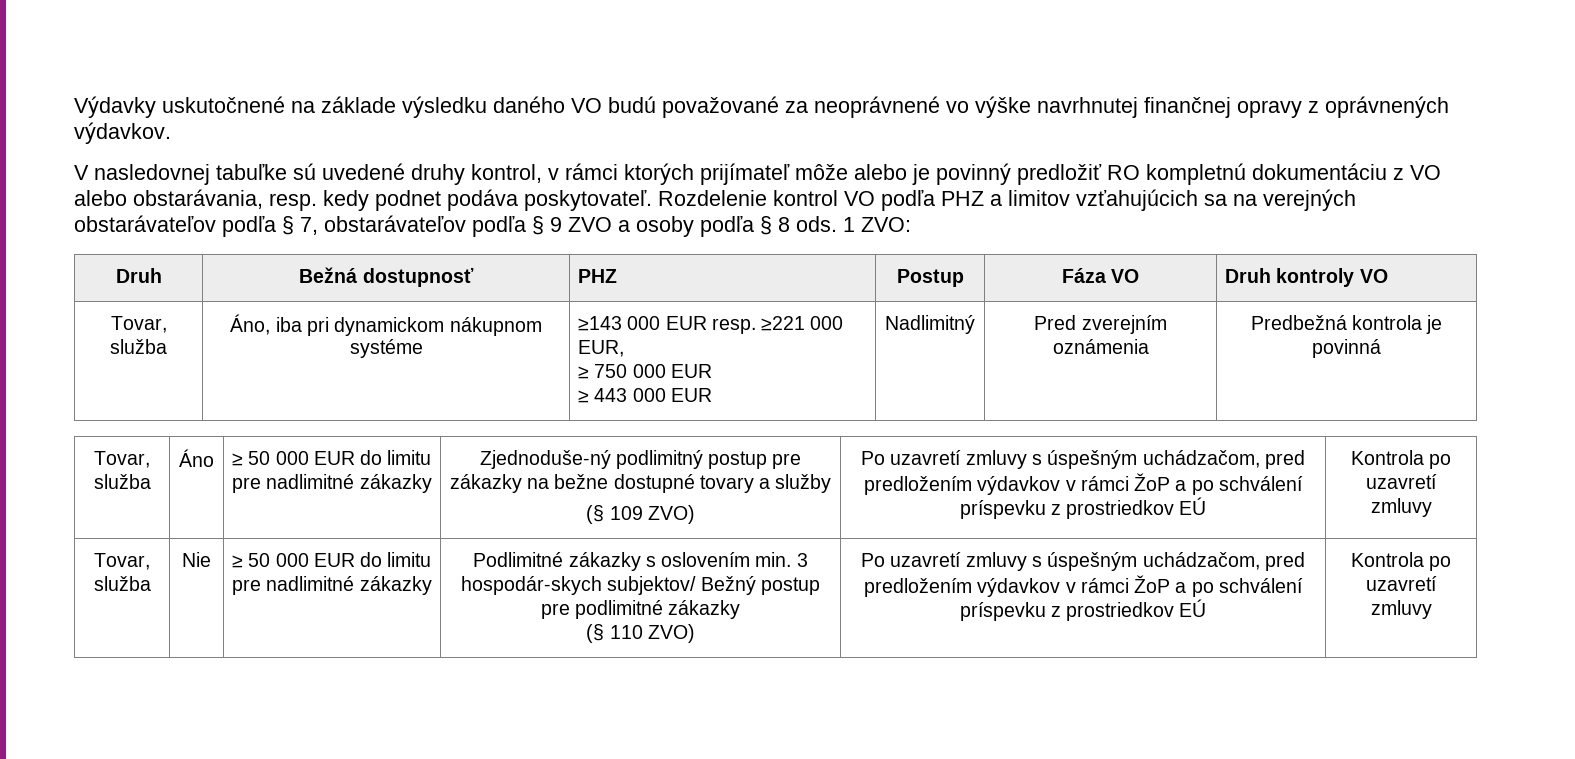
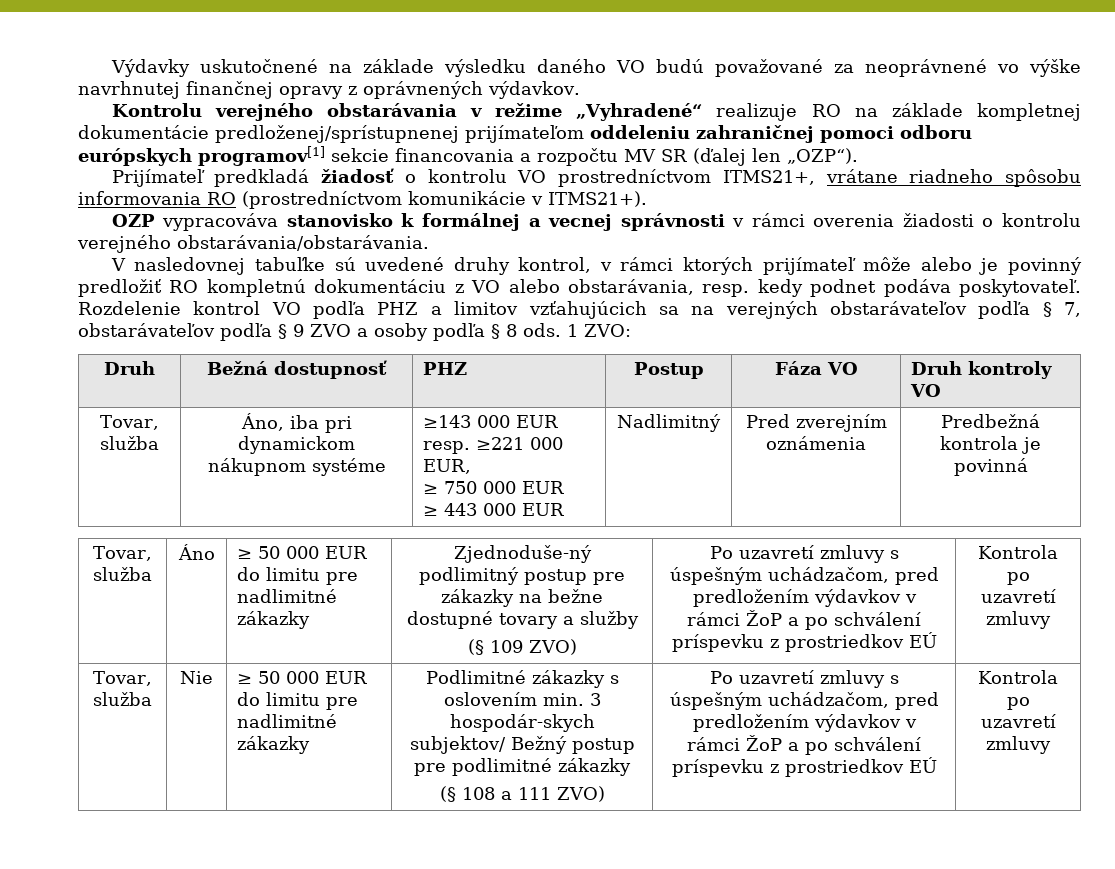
+ Kontrolu verejného obstarávania v režime „Vyhradené“ realizuje RO na základe kompletnej dokumentácie predloženej/sprístupnenej prijímateľom oddeleniu zahraničnej pomoci odboru európskych programov[1] sekcie financovania a rozpočtu MV SR (ďalej len „OZP“).
+ Prijímateľ predkladá žiadosť o kontrolu VO prostredníctvom ITMS21+, vrátane riadneho spôsobu informovania RO (prostredníctvom komunikácie v ITMS21+).
+ OZP vypracováva stanovisko k formálnej a vecnej správnosti v rámci overenia žiadosti o kontrolu verejného obstarávania/obstarávania.
- (§ 110 ZVO)
+ (§ 108 a 111 ZVO)

